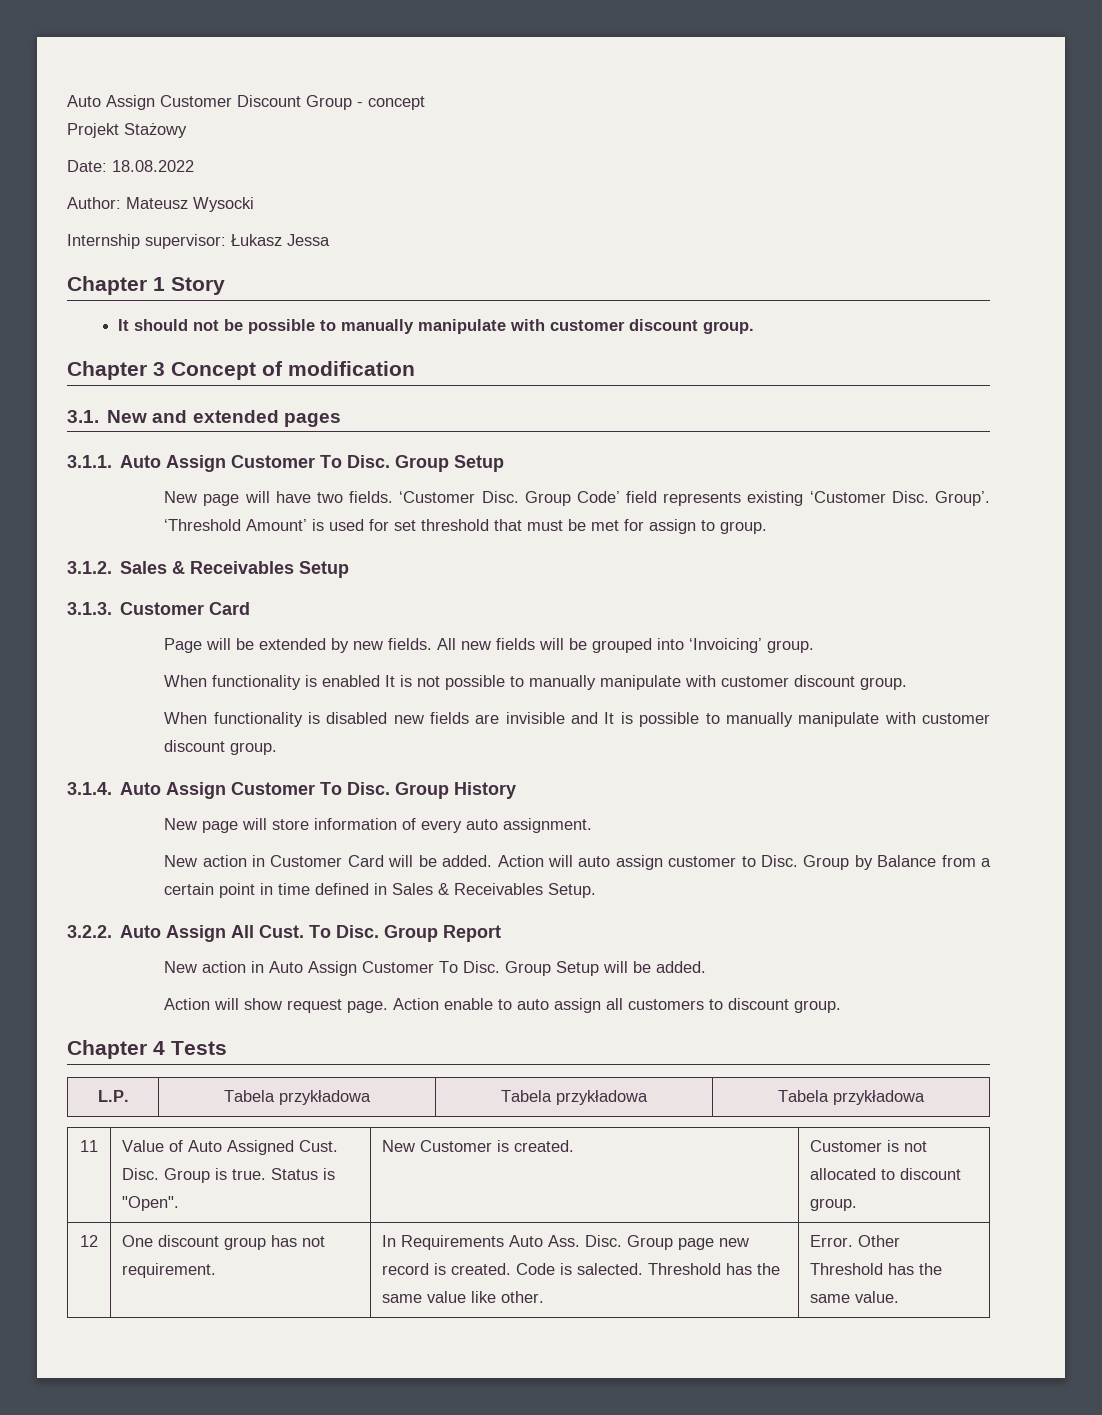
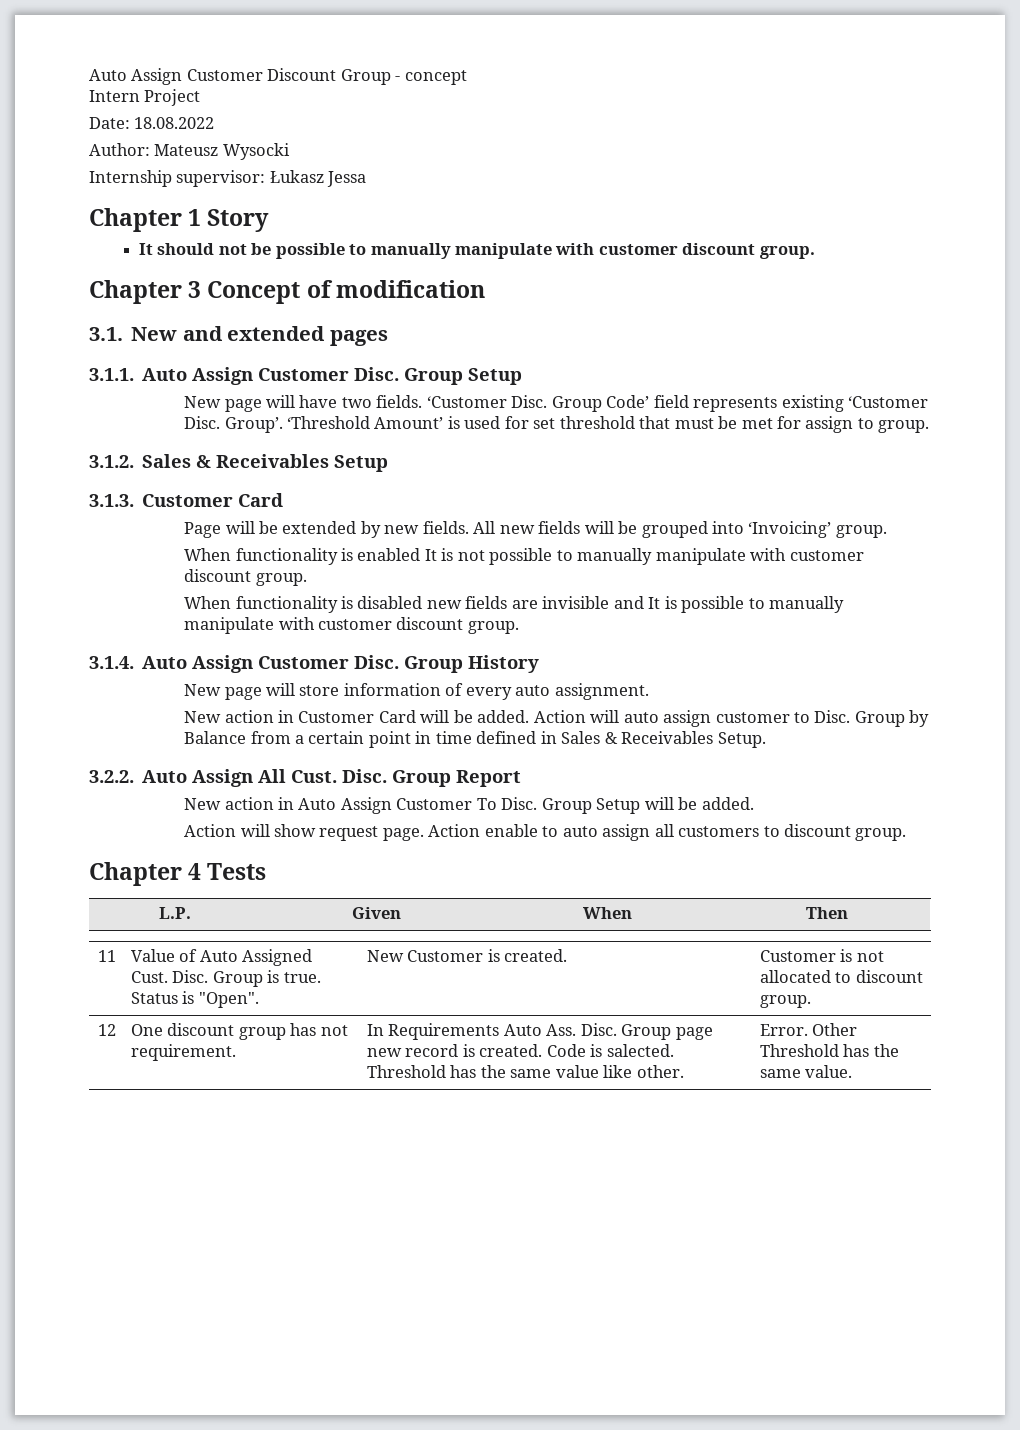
- Projekt Stażowy
+ Intern Project
- 3.1.1. Auto Assign Customer To Disc.
+ 3.1.1. Auto Assign Customer Disc.
- 3.1.4. Auto Assign Customer To Disc.
+ 3.1.4. Auto Assign Customer Disc.
- 3.2.2. Auto Assign All Cust. To Disc.
+ 3.2.2. Auto Assign All Cust. Disc.
- L.P. | Tabela przykładowa | Tabela przykładowa | Tabela przykładowa
+ L.P. | Given | When | Then

